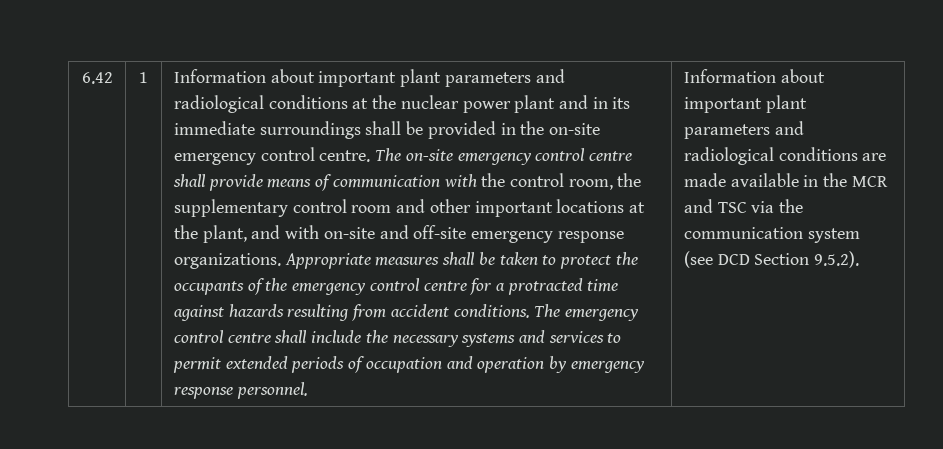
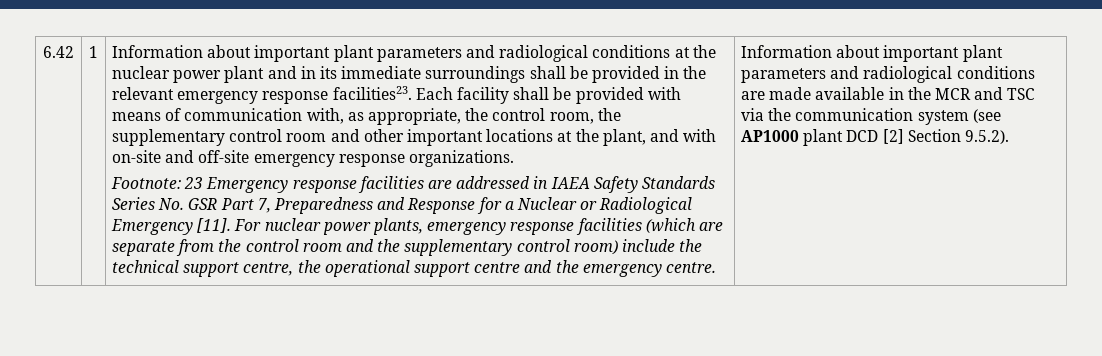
- Information about important plant parameters and radiological conditions at the nuclear power plant and in its immediate surroundings shall be provided in the on-site emergency control centre. The on-site emergency control centre shall provide means of communication with the control room, the supplementary control room and other important locations at the plant, and with on-site and off-site emergency response organizations. Appropriate measures shall be taken to protect the occupants of the emergency control centre for a protracted time against hazards resulting from accident conditions. The emergency control centre shall include the necessary systems and services to permit extended periods of occupation and operation by emergency response personnel.
+ Information about important plant parameters and radiological conditions at the nuclear power plant and in its immediate surroundings shall be provided in the relevant emergency response facilities23. Each facility shall be provided with means of communication with, as appropriate, the control room, the supplementary control room and other important locations at the plant, and with on-site and off-site emergency response organizations.
+ Footnote: 23 Emergency response facilities are addressed in IAEA Safety Standards Series No. GSR Part 7, Preparedness and Response for a Nuclear or Radiological Emergency [11]. For nuclear power plants, emergency response facilities (which are separate from the control room and the supplementary control room) include the technical support centre, the operational support centre and the emergency centre.
- Information about important plant parameters and radiological conditions are made available in the MCR and TSC via the communication system (see DCD Section 9.5.2).
+ Information about important plant parameters and radiological conditions are made available in the MCR and TSC via the communication system (see AP1000 plant DCD [2] Section 9.5.2).

